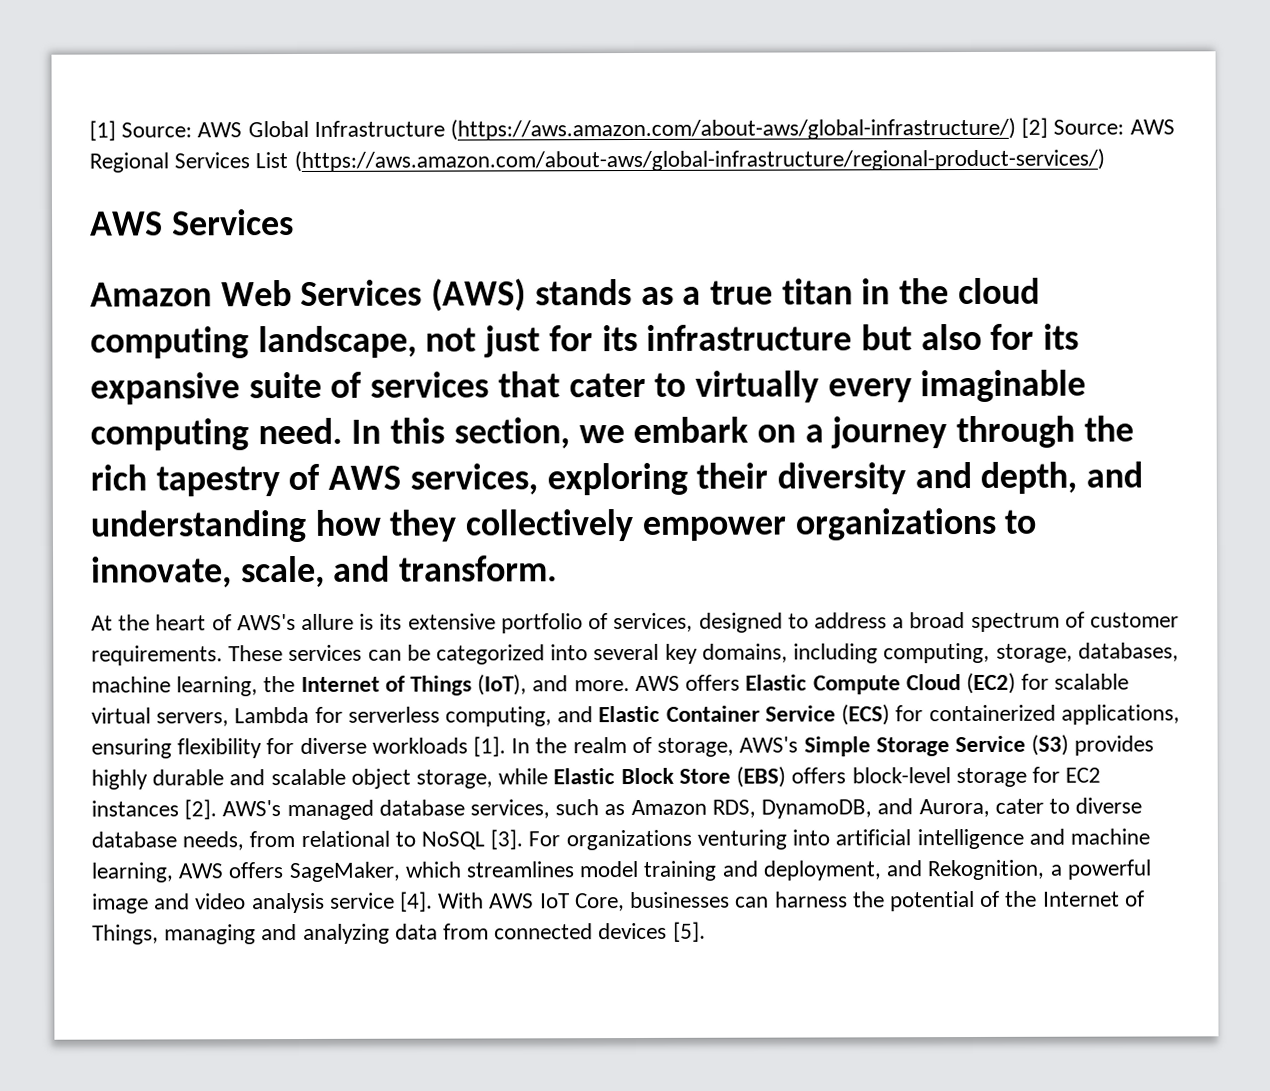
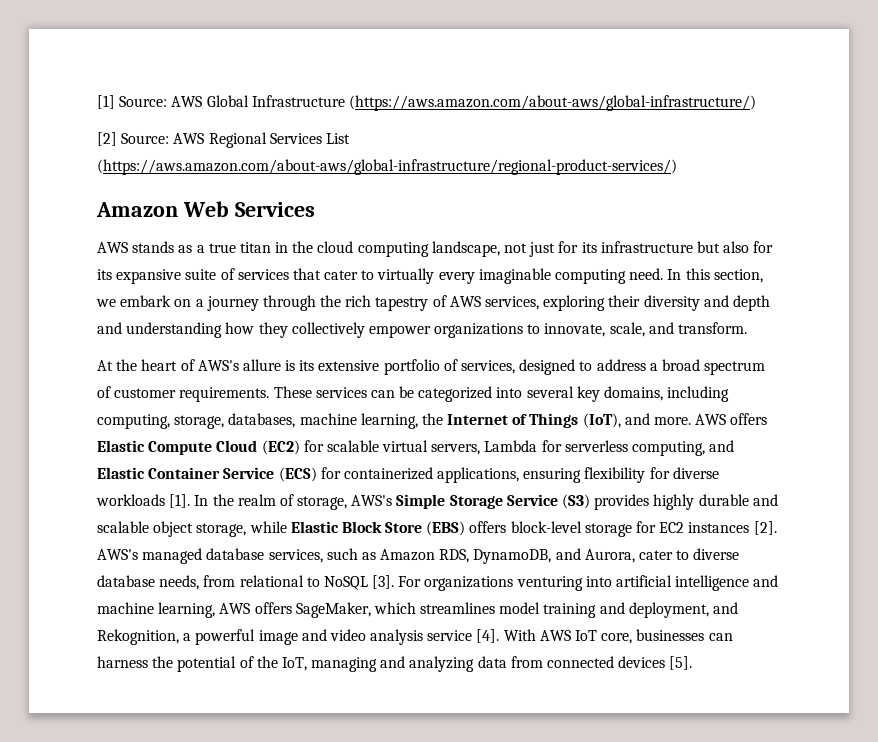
- [1] Source: AWS Global Infrastructure (https://aws.amazon.com/about-aws/global-infrastructure/) [2] Source: AWS Regional Services List (https://aws.amazon.com/about-aws/global-infrastructure/regional-product-services/)
+ [1] Source: AWS Global Infrastructure (https://aws.amazon.com/about-aws/global-infrastructure/)
+ [2] Source: AWS Regional Services List (https://aws.amazon.com/about-aws/global-infrastructure/regional-product-services/)
- AWS Services
- Amazon Web Services (AWS) stands as a true titan in the cloud computing landscape, not just for its infrastructure but also for its expansive suite of services that cater to virtually every imaginable computing need.
+ Amazon Web Services
+ AWS stands as a true titan in the cloud computing landscape, not just for its infrastructure but also for its expansive suite of services that cater to virtually every imaginable computing need.
- In this section, we embark on a journey through the rich tapestry of AWS services, exploring their diversity and depth, and understanding how they collectively empower organizations to innovate, scale, and transform.
+ In this section, we embark on a journey through the rich tapestry of AWS services, exploring their diversity and depth and understanding how they collectively empower organizations to innovate, scale, and transform.
- With AWS IoT Core, businesses can harness the potential of the Internet of Things, managing and analyzing data from connected devices [5].
+ With AWS IoT core, businesses can harness the potential of the IoT, managing and analyzing data from connected devices [5].

